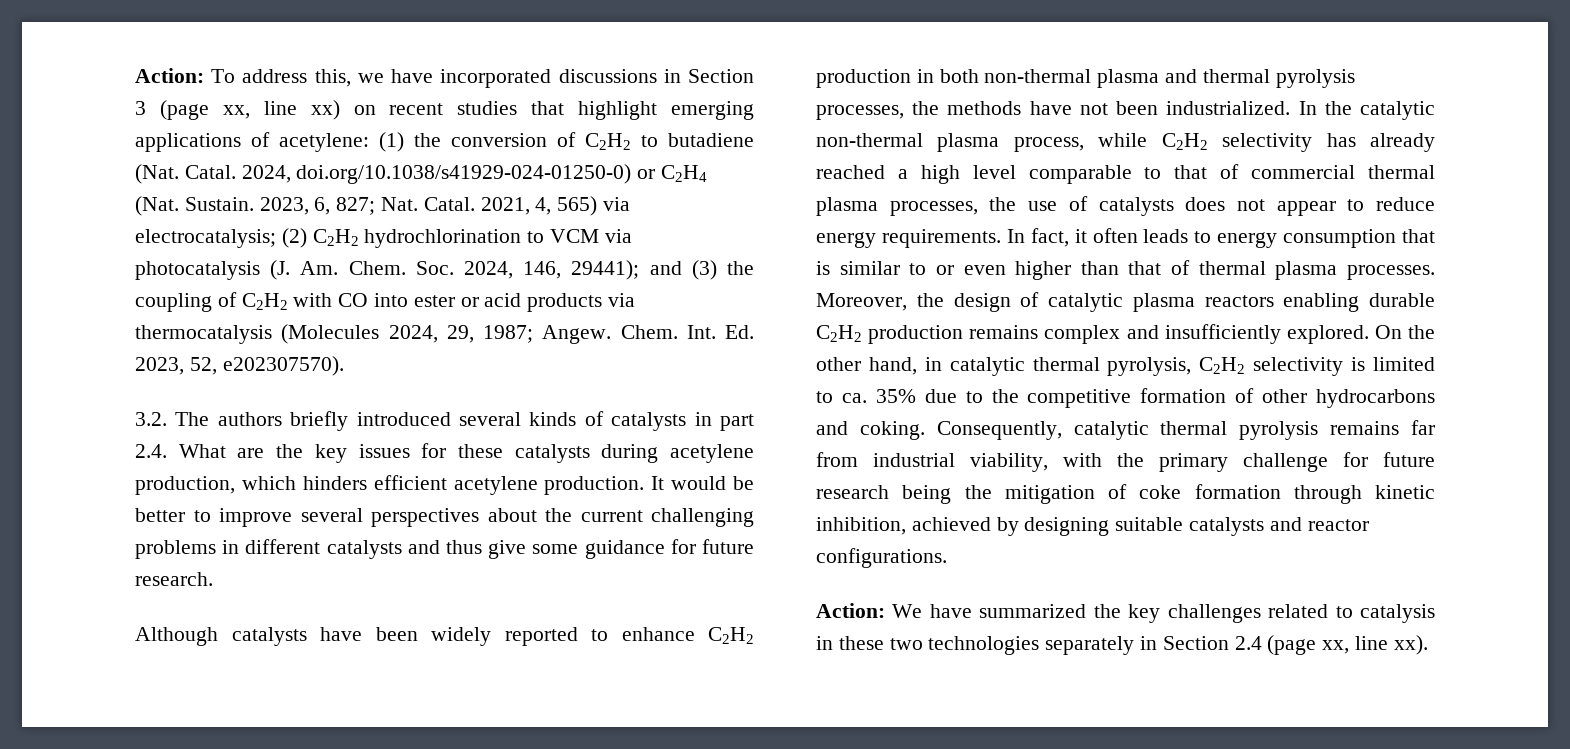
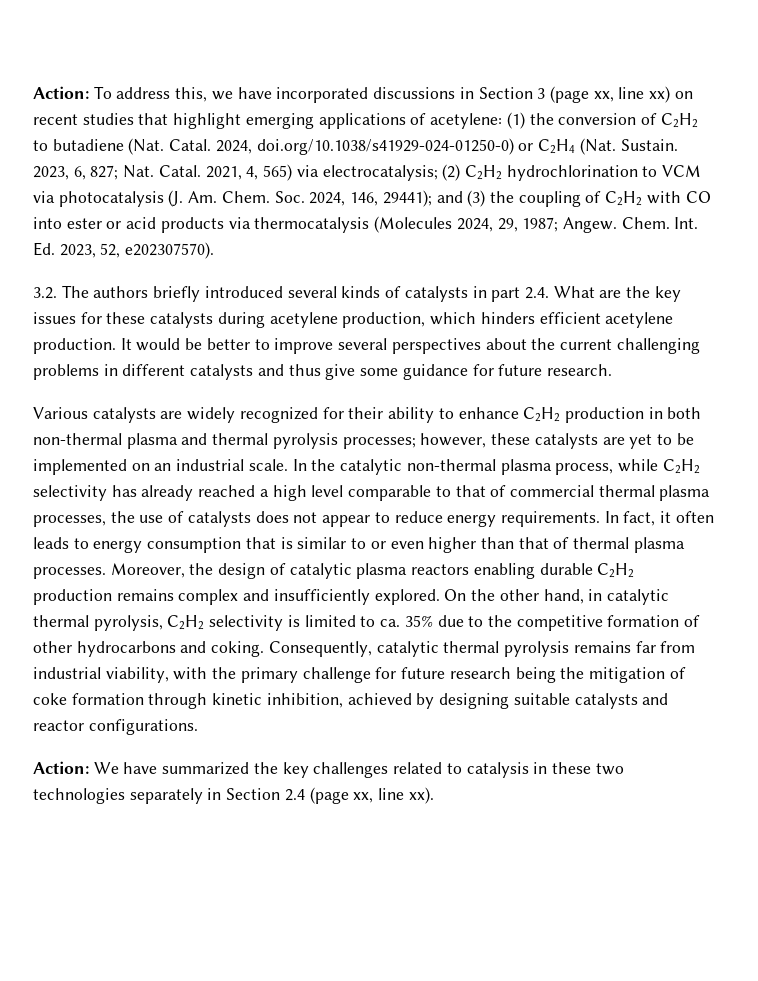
- Although catalysts have been widely reported to enhance C2H2 production in both non-thermal plasma and thermal pyrolysis processes, the methods have not been industrialized.
+ Various catalysts are widely recognized for their ability to enhance C2H2 production in both non-thermal plasma and thermal pyrolysis processes; however, these catalysts are yet to be implemented on an industrial scale.

